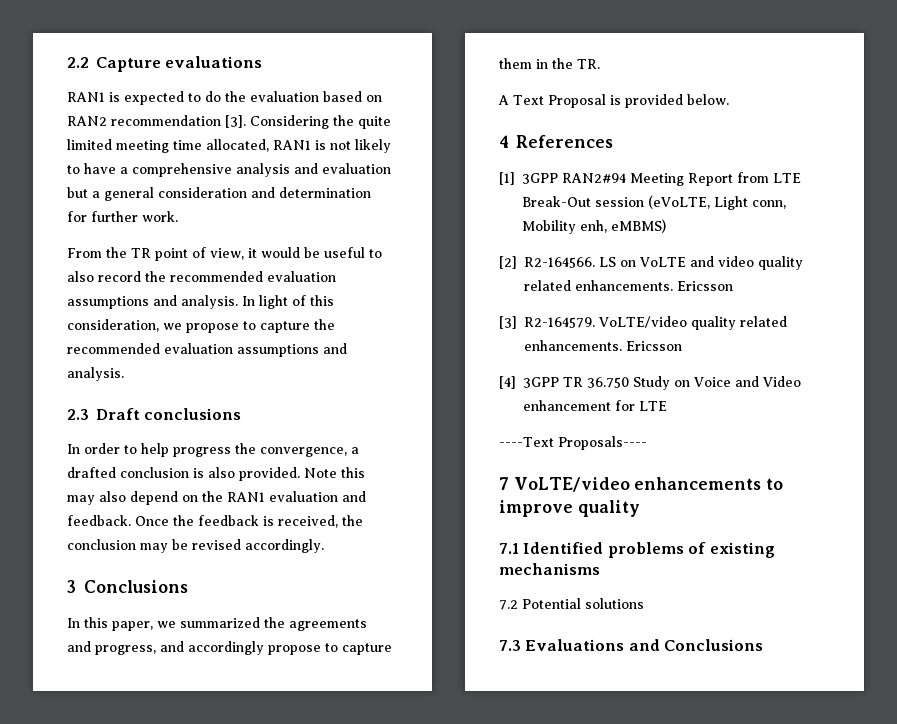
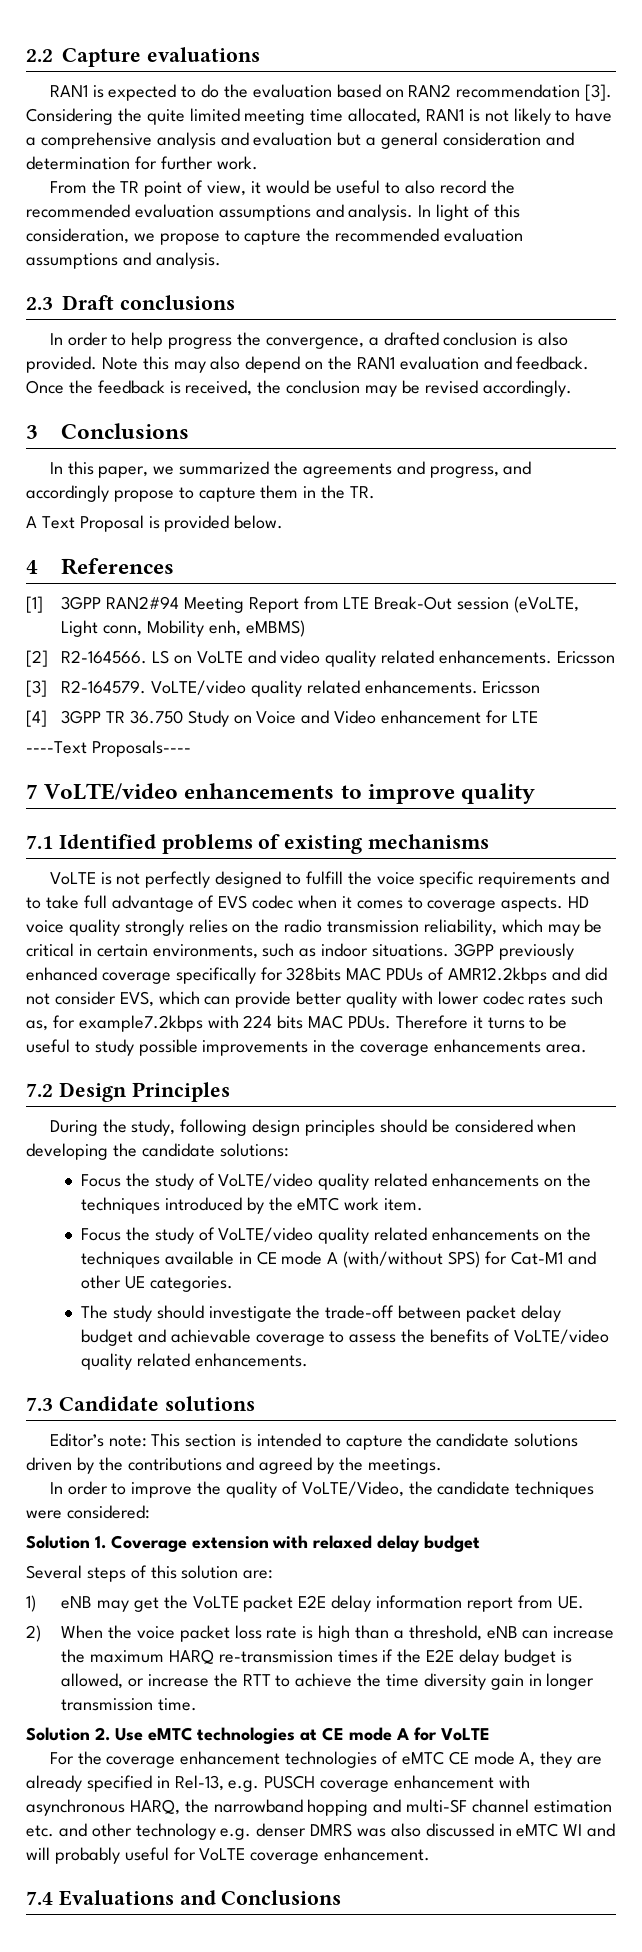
- 7.2 Potential solutions
- 7.3 Evaluations and Conclusions
+ VoLTE is not perfectly designed to fulfill the voice specific requirements and to take full advantage of EVS codec when it comes to coverage aspects. HD voice quality strongly relies on the radio transmission reliability, which may be critical in certain environments, such as indoor situations. 3GPP previously enhanced coverage specifically for 328bits MAC PDUs of AMR12.2kbps and did not consider EVS, which can provide better quality with lower codec rates such as, for example7.2kbps with 224 bits MAC PDUs. Therefore it turns to be useful to study possible improvements in the coverage enhancements area.
+ 7.2 Design Principles
+ During the study, following design principles should be considered when developing the candidate solutions:
+ Focus the study of VoLTE/video quality related enhancements on the techniques introduced by the eMTC work item.
+ Focus the study of VoLTE/video quality related enhancements on the techniques available in CE mode A (with/without SPS) for Cat-M1 and other UE categories.
+ The study should investigate the trade-off between packet delay budget and achievable coverage to assess the benefits of VoLTE/video quality related enhancements.
+ 7.3 Candidate solutions
+ Editor’s note: This section is intended to capture the candidate solutions driven by the contributions and agreed by the meetings.
+ In order to improve the quality of VoLTE/Video, the candidate techniques were considered:
+ Solution 1. Coverage extension with relaxed delay budget
+ Several steps of this solution are:
+ 1) eNB may get the VoLTE packet E2E delay information report from UE.
+ 2) When the voice packet loss rate is high than a threshold, eNB can increase the maximum HARQ re-transmission times if the E2E delay budget is allowed, or increase the RTT to achieve the time diversity gain in longer transmission time.
+ Solution 2. Use eMTC technologies at CE mode A for VoLTE
+ For the coverage enhancement technologies of eMTC CE mode A, they are already specified in Rel-13, e.g. PUSCH coverage enhancement with asynchronous HARQ, the narrowband hopping and multi-SF channel estimation etc. and other technology e.g. denser DMRS was also discussed in eMTC WI and will probably useful for VoLTE coverage enhancement.
+ 7.4 Evaluations and Conclusions

